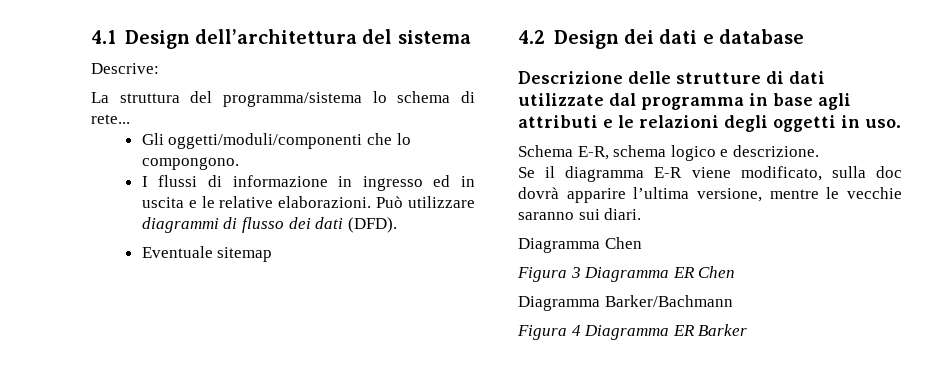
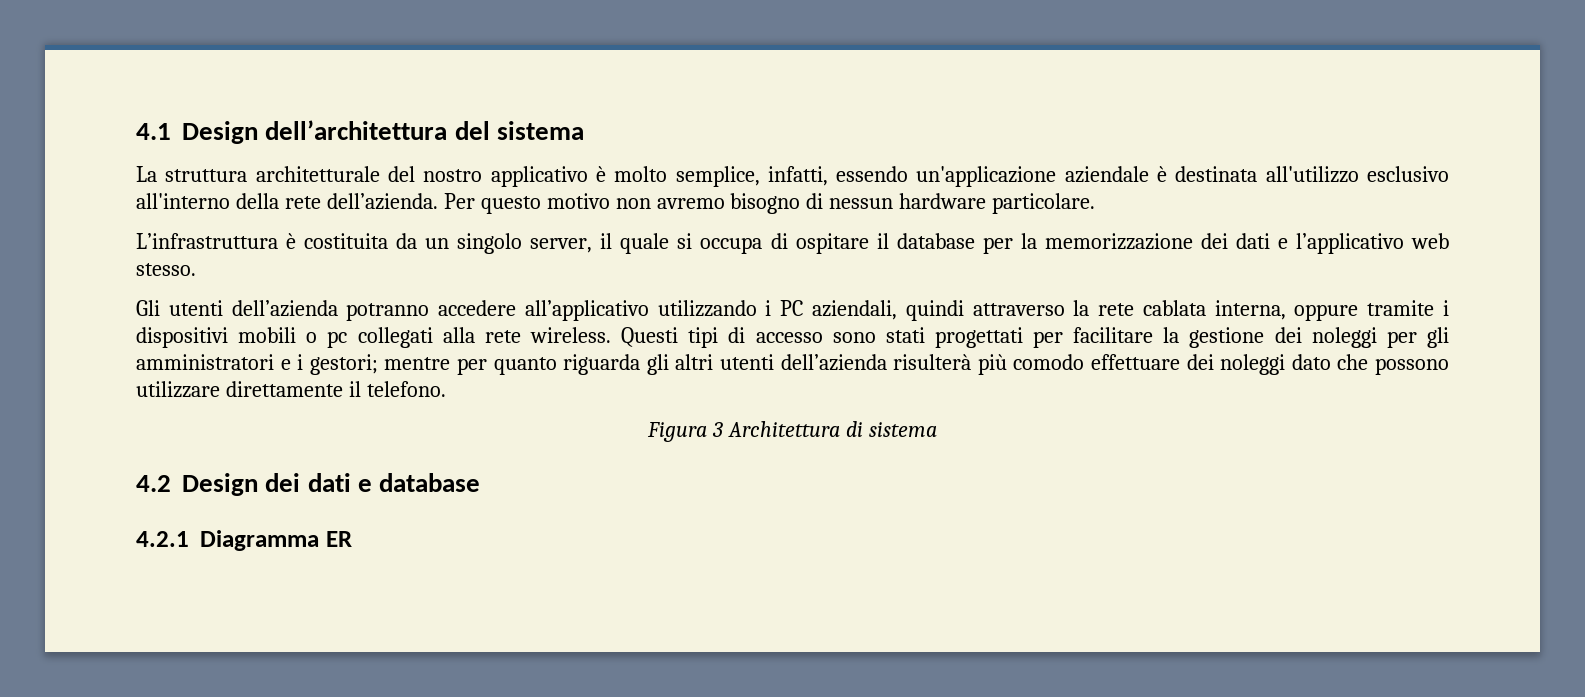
- Descrive:
- La struttura del programma/sistema lo schema di rete...
- Gli oggetti/moduli/componenti che lo compongono.
- I flussi di informazione in ingresso ed in uscita e le relative elaborazioni. Può utilizzare diagrammi di flusso dei dati (DFD).
- Eventuale sitemap
+ La struttura architetturale del nostro applicativo è molto semplice, infatti, essendo un'applicazione aziendale è destinata all'utilizzo esclusivo all'interno della rete dell’azienda. Per questo motivo non avremo bisogno di nessun hardware particolare.
+ L’infrastruttura è costituita da un singolo server, il quale si occupa di ospitare il database per la memorizzazione dei dati e l’applicativo web stesso.
+ Gli utenti dell’azienda potranno accedere all’applicativo utilizzando i PC aziendali, quindi attraverso la rete cablata interna, oppure tramite i dispositivi mobili o pc collegati alla rete wireless. Questi tipi di accesso sono stati progettati per facilitare la gestione dei noleggi per gli amministratori e i gestori; mentre per quanto riguarda gli altri utenti dell’azienda risulterà più comodo effettuare dei noleggi dato che possono utilizzare direttamente il telefono.
+ Figura 3 Architettura di sistema
- Descrizione delle strutture di dati utilizzate dal programma in base agli attributi e le relazioni degli oggetti in uso.
- Schema E-R, schema logico e descrizione.
- Se il diagramma E-R viene modificato, sulla doc dovrà apparire l’ultima versione, mentre le vecchie saranno sui diari.
- Diagramma Chen
- Figura 3 Diagramma ER Chen
- Diagramma Barker/Bachmann
- Figura 4 Diagramma ER Barker
+ 4.2.1 Diagramma ER

